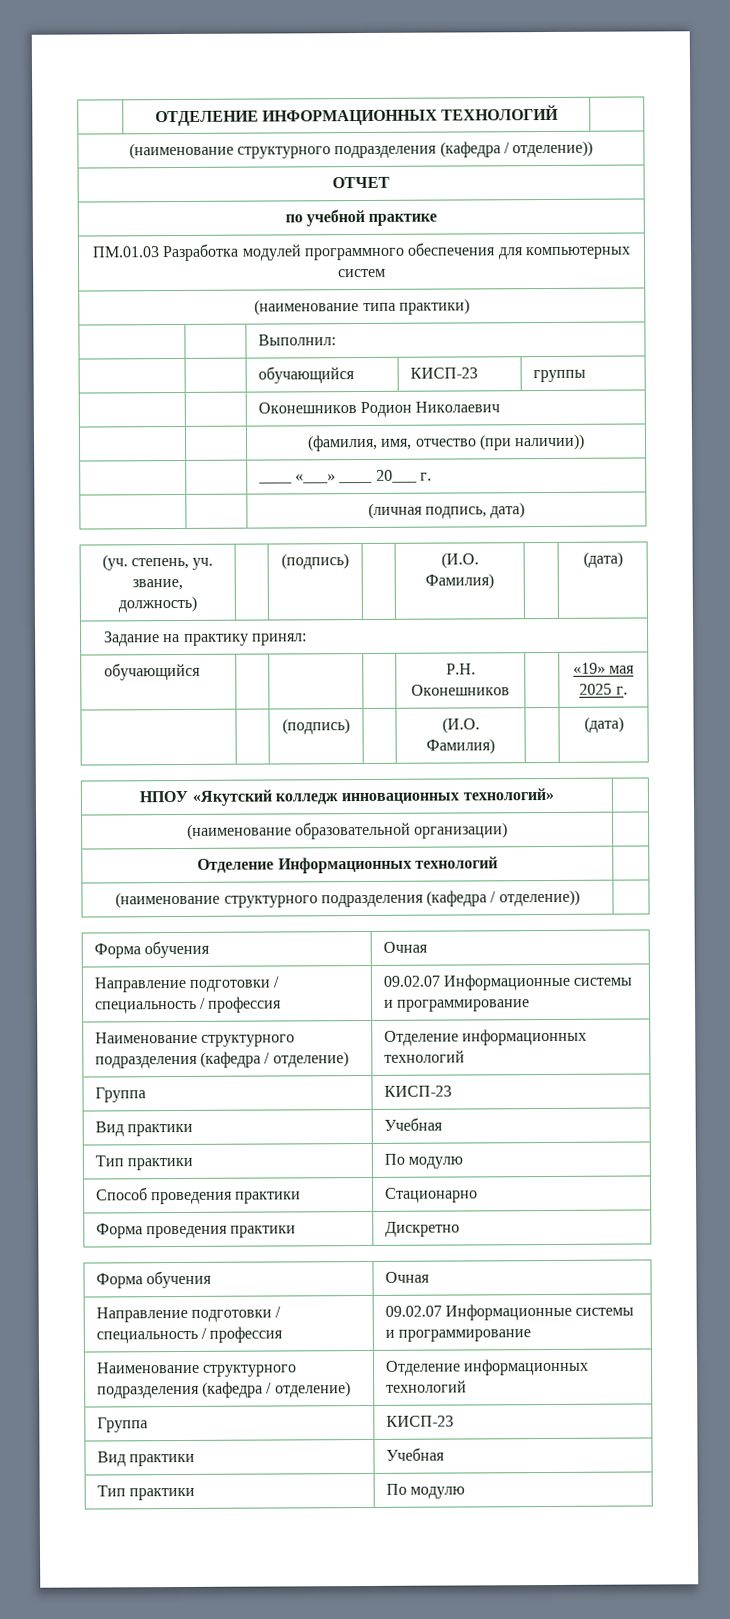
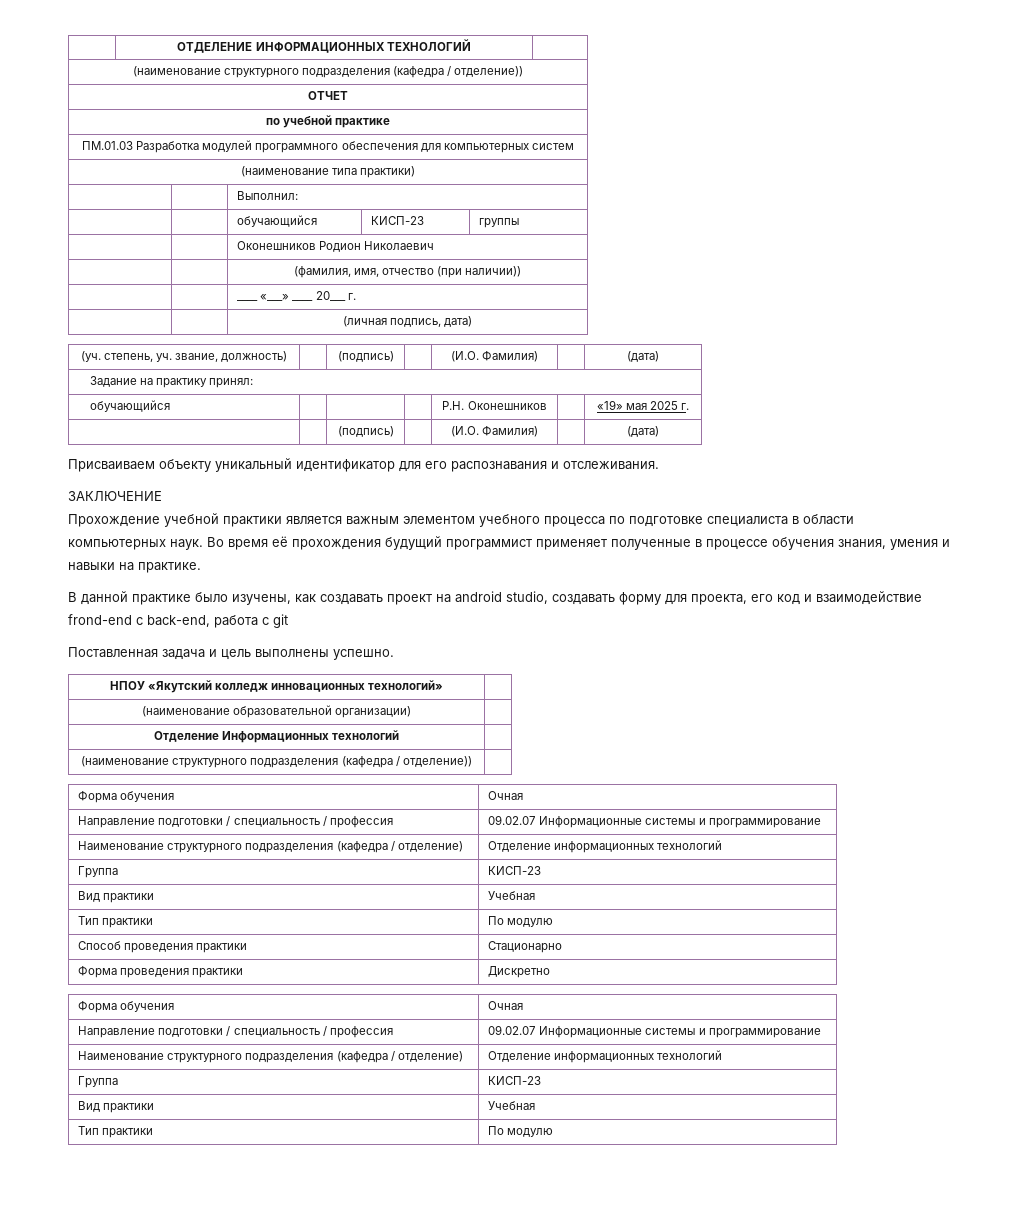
+ Присваиваем объекту уникальный идентификатор для его распознавания и отслеживания.
+ ЗАКЛЮЧЕНИЕ
+ Прохождение учебной практики является важным элементом учебного процесса по подготовке специалиста в области компьютерных наук. Во время её прохождения будущий программист применяет полученные в процессе обучения знания, умения и навыки на практике.
+ В данной практике было изучены, как создавать проект на android studio, создавать форму для проекта, его код и взаимодействие frond-end с back-end, работа с git
+ Поставленная задача и цель выполнены успешно.

